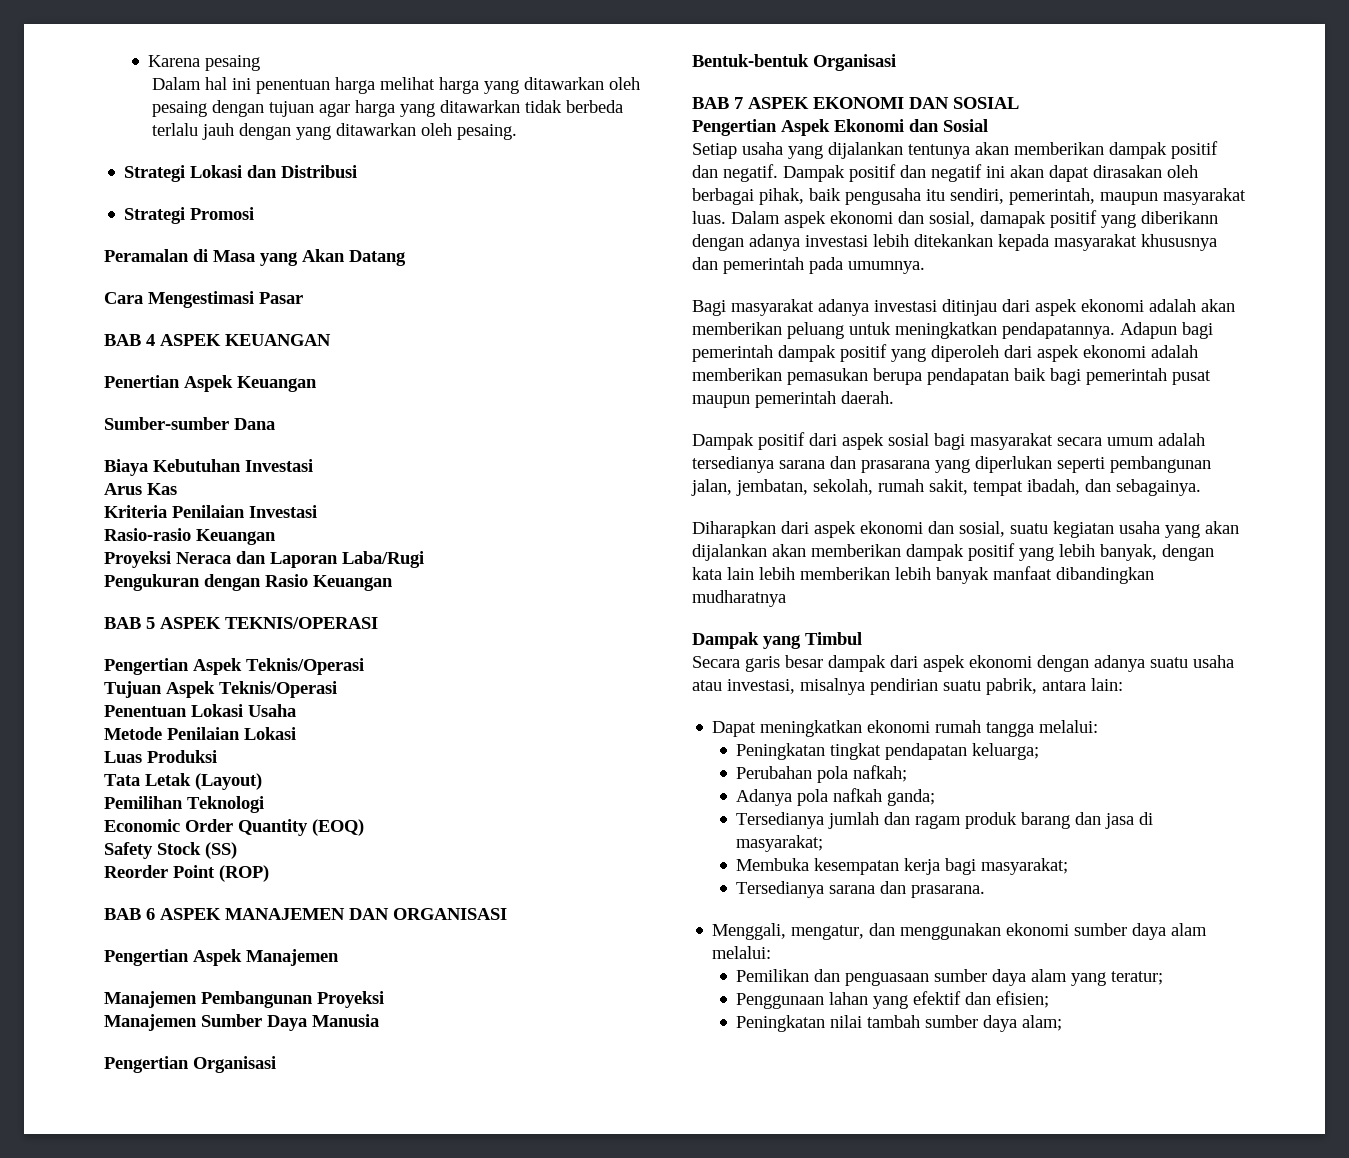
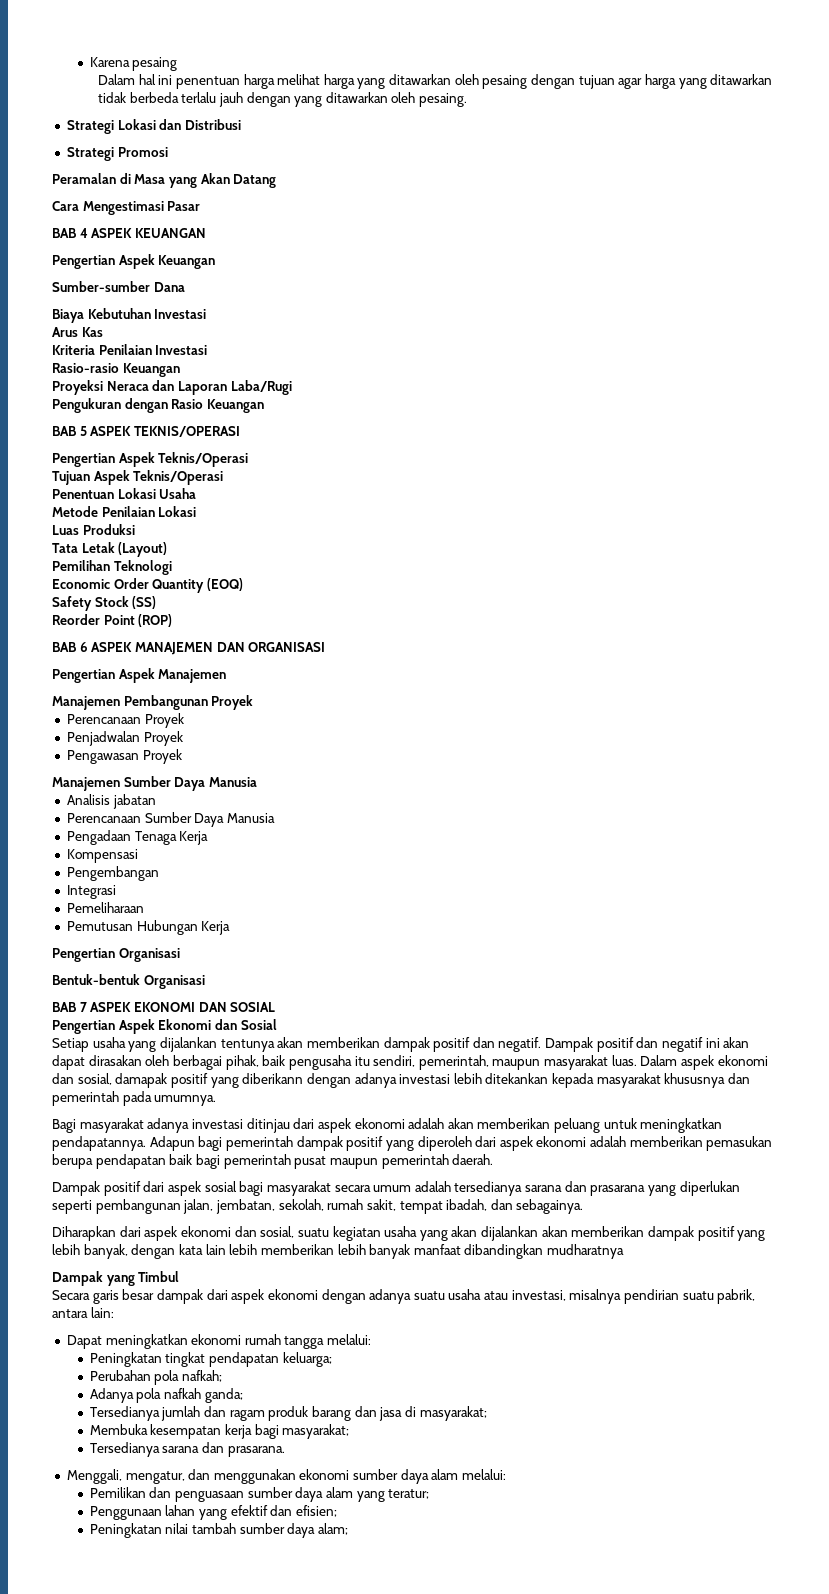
- Penertian Aspek Keuangan
+ Pengertian Aspek Keuangan
- Manajemen Pembangunan Proyeksi
+ Manajemen Pembangunan Proyek
+ Perencanaan Proyek
+ Penjadwalan Proyek
+ Pengawasan Proyek
  Manajemen Sumber Daya Manusia
+ Analisis jabatan
+ Perencanaan Sumber Daya Manusia
+ Pengadaan Tenaga Kerja
+ Kompensasi
+ Pengembangan
+ Integrasi
+ Pemeliharaan
+ Pemutusan Hubungan Kerja

